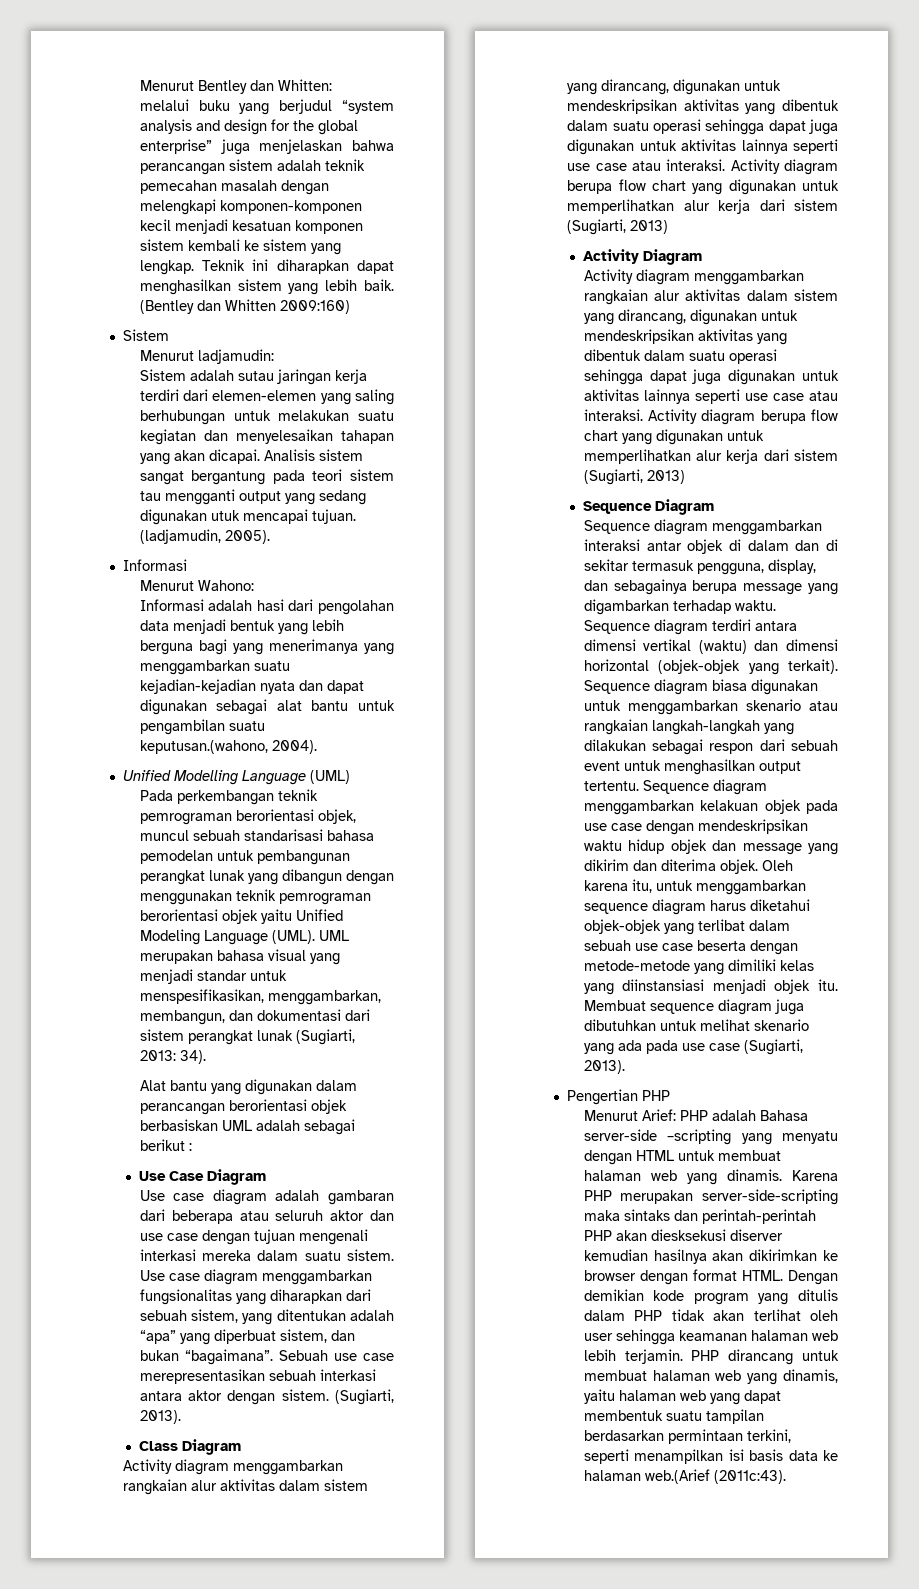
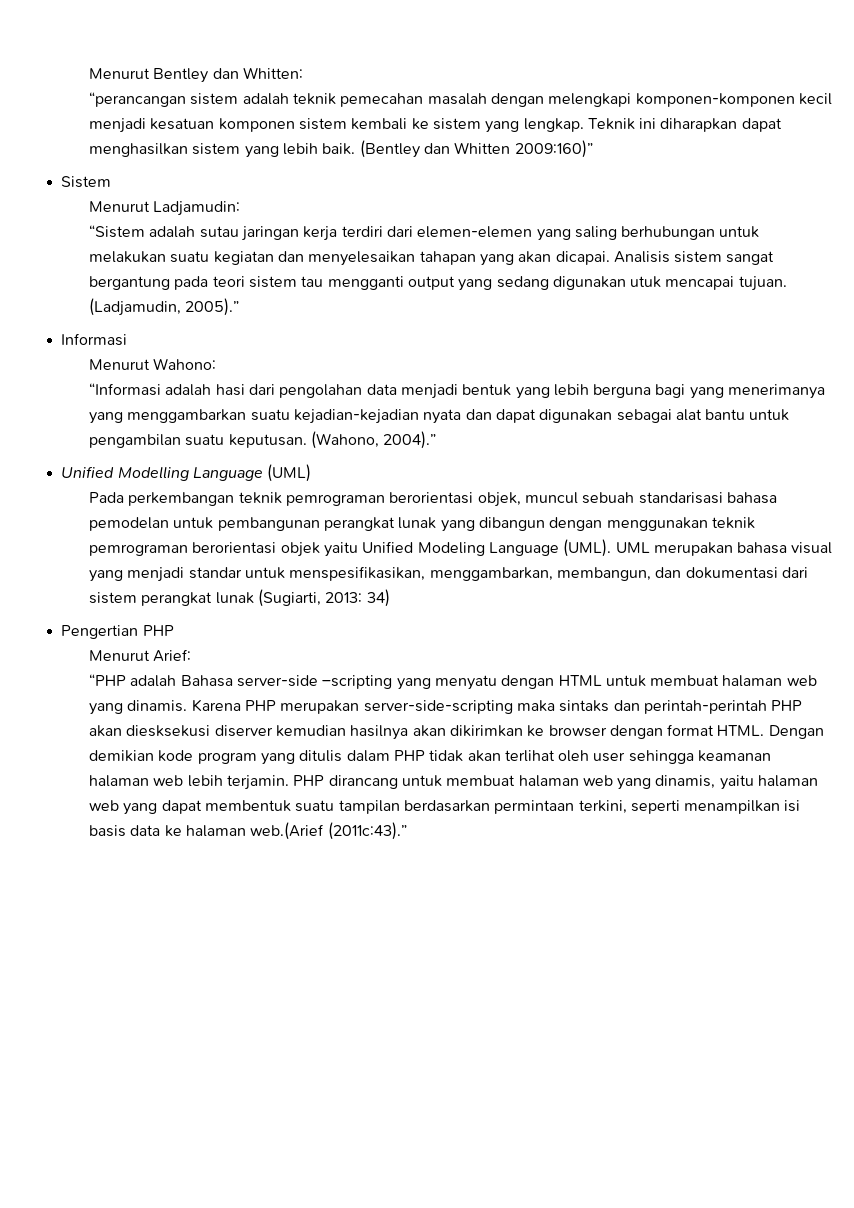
- melalui buku yang berjudul “system analysis and design for the global enterprise” juga menjelaskan bahwa perancangan sistem adalah teknik pemecahan masalah dengan melengkapi komponen-komponen kecil menjadi kesatuan komponen sistem kembali ke sistem yang lengkap.
+ “perancangan sistem adalah teknik pemecahan masalah dengan melengkapi komponen-komponen kecil menjadi kesatuan komponen sistem kembali ke sistem yang lengkap.
- (Bentley dan Whitten 2009:160)
+ (Bentley dan Whitten 2009:160)”
- Menurut ladjamudin:
- Sistem adalah sutau jaringan kerja terdiri dari elemen-elemen yang saling berhubungan untuk melakukan suatu kegiatan dan menyelesaikan tahapan yang akan dicapai.
+ Menurut Ladjamudin:
+ “Sistem adalah sutau jaringan kerja terdiri dari elemen-elemen yang saling berhubungan untuk melakukan suatu kegiatan dan menyelesaikan tahapan yang akan dicapai.
- (ladjamudin, 2005).
+ (Ladjamudin, 2005).”
- Informasi adalah hasi dari pengolahan data menjadi bentuk yang lebih berguna bagi yang menerimanya yang menggambarkan suatu kejadian-kejadian nyata dan dapat digunakan sebagai alat bantu untuk pengambilan suatu keputusan.(wahono, 2004).
+ “Informasi adalah hasi dari pengolahan data menjadi bentuk yang lebih berguna bagi yang menerimanya yang menggambarkan suatu kejadian-kejadian nyata dan dapat digunakan sebagai alat bantu untuk pengambilan suatu keputusan. (Wahono, 2004).”
- UML merupakan bahasa visual yang menjadi standar untuk menspesifikasikan, menggambarkan, membangun, dan dokumentasi dari sistem perangkat lunak (Sugiarti, 2013: 34).
- Alat bantu yang digunakan dalam perancangan berorientasi objek berbasiskan UML adalah sebagai berikut :
- Use Case Diagram
- Use case diagram adalah gambaran dari beberapa atau seluruh aktor dan use case dengan tujuan mengenali interkasi mereka dalam suatu sistem. Use case diagram menggambarkan fungsionalitas yang diharapkan dari sebuah sistem, yang ditentukan adalah “apa” yang diperbuat sistem, dan bukan “bagaimana”. Sebuah use case merepresentasikan sebuah interkasi antara aktor dengan sistem. (Sugiarti, 2013).
- Class Diagram
- Activity diagram menggambarkan rangkaian alur aktivitas dalam sistem yang dirancang, digunakan untuk mendeskripsikan aktivitas yang dibentuk dalam suatu operasi sehingga dapat juga digunakan untuk aktivitas lainnya seperti use case atau interaksi. Activity diagram berupa flow chart yang digunakan untuk memperlihatkan alur kerja dari sistem (Sugiarti, 2013)
- Activity Diagram
- Activity diagram menggambarkan rangkaian alur aktivitas dalam sistem yang dirancang, digunakan untuk mendeskripsikan aktivitas yang dibentuk dalam suatu operasi sehingga dapat juga digunakan untuk aktivitas lainnya seperti use case atau interaksi. Activity diagram berupa flow chart yang digunakan untuk memperlihatkan alur kerja dari sistem (Sugiarti, 2013)
- Sequence Diagram
- Sequence diagram menggambarkan interaksi antar objek di dalam dan di sekitar termasuk pengguna, display, dan sebagainya berupa message yang digambarkan terhadap waktu. Sequence diagram terdiri antara dimensi vertikal (waktu) dan dimensi horizontal (objek-objek yang terkait). Sequence diagram biasa digunakan untuk menggambarkan skenario atau rangkaian langkah-langkah yang dilakukan sebagai respon dari sebuah event untuk menghasilkan output tertentu. Sequence diagram menggambarkan kelakuan objek pada use case dengan mendeskripsikan waktu hidup objek dan message yang dikirim dan diterima objek. Oleh karena itu, untuk menggambarkan sequence diagram harus diketahui objek-objek yang terlibat dalam sebuah use case beserta dengan metode-metode yang dimiliki kelas yang diinstansiasi menjadi objek itu. Membuat sequence diagram juga dibutuhkan untuk melihat skenario yang ada pada use case (Sugiarti, 2013).
+ UML merupakan bahasa visual yang menjadi standar untuk menspesifikasikan, menggambarkan, membangun, dan dokumentasi dari sistem perangkat lunak (Sugiarti, 2013: 34)
- Menurut Arief: PHP adalah Bahasa server-side –scripting yang menyatu dengan HTML untuk membuat halaman web yang dinamis.
+ Menurut Arief:
+ “PHP adalah Bahasa server-side –scripting yang menyatu dengan HTML untuk membuat halaman web yang dinamis.
- PHP dirancang untuk membuat halaman web yang dinamis, yaitu halaman web yang dapat membentuk suatu tampilan berdasarkan permintaan terkini, seperti menampilkan isi basis data ke halaman web.(Arief (2011c:43).
+ PHP dirancang untuk membuat halaman web yang dinamis, yaitu halaman web yang dapat membentuk suatu tampilan berdasarkan permintaan terkini, seperti menampilkan isi basis data ke halaman web.(Arief (2011c:43).”

